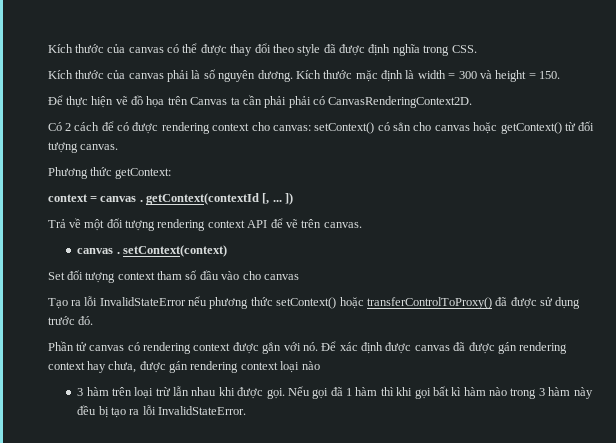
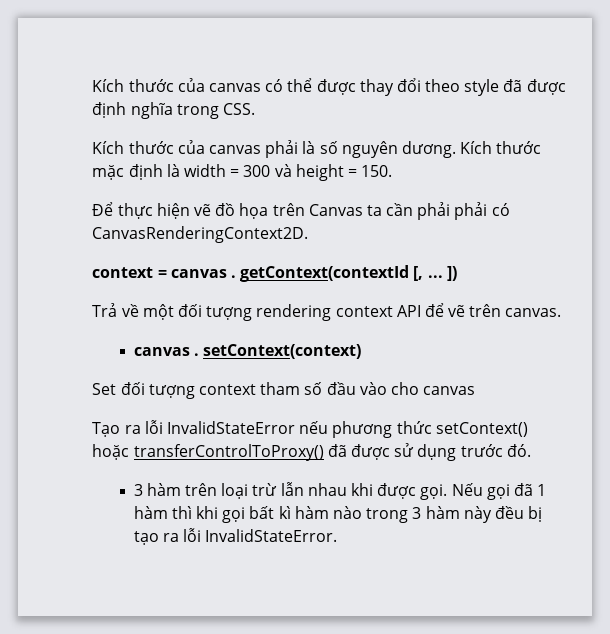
- Có 2 cách để có được rendering context cho canvas: setContext() có sẳn cho canvas hoặc getContext() từ đối tượng canvas.
- Phương thức getContext:
- Phần tử canvas có rendering context được gắn với nó. Để xác định được canvas đã được gán rendering context hay chưa, được gán rendering context loại nào

